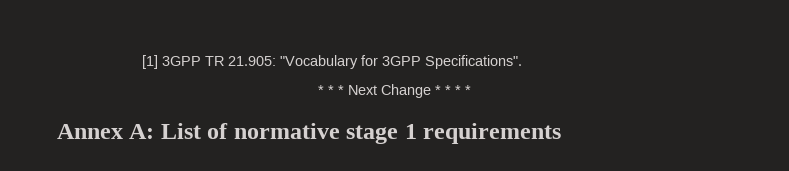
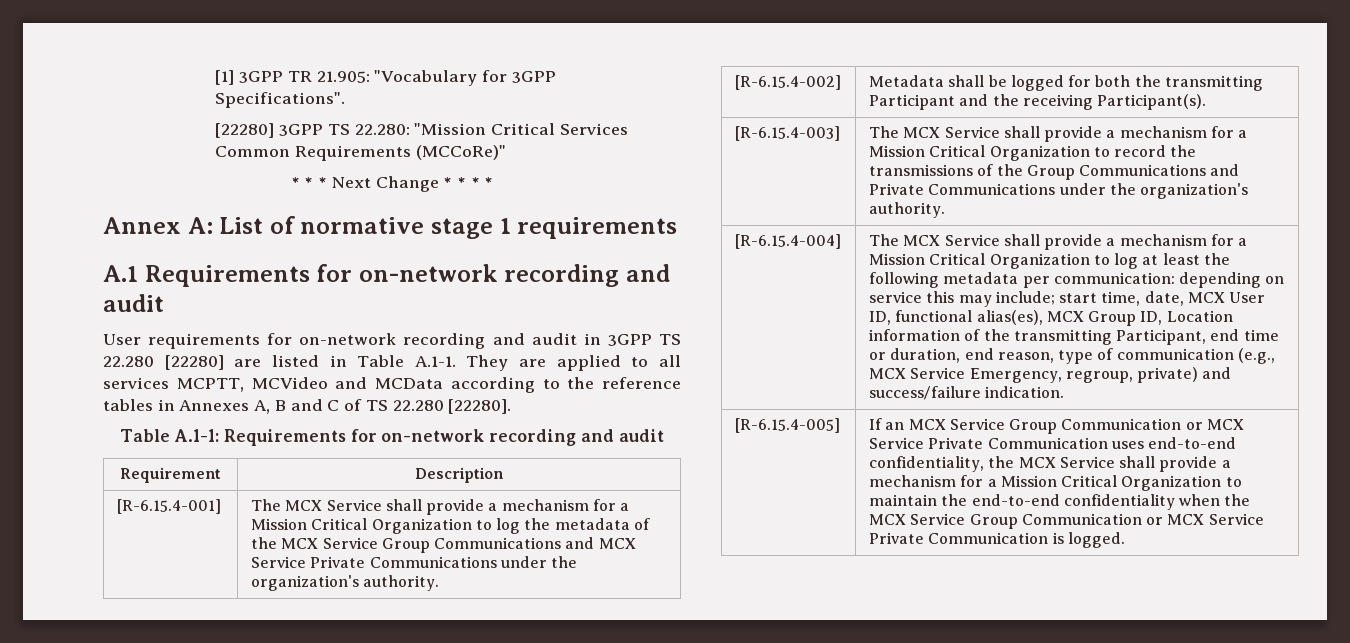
+ [22280] 3GPP TS 22.280: "Mission Critical Services Common Requirements (MCCoRe)"
+ A.1 Requirements for on-network recording and audit
+ User requirements for on-network recording and audit in 3GPP TS 22.280 [22280] are listed in Table A.1-1. They are applied to all services MCPTT, MCVideo and MCData according to the reference tables in Annexes A, B and C of TS 22.280 [22280].
+ Table A.1-1: Requirements for on-network recording and audit
+ Requirement | Description
+ [R-6.15.4-001] | The MCX Service shall provide a mechanism for a Mission Critical Organization to log the metadata of the MCX Service Group Communications and MCX Service Private Communications under the organization's authority.
+ [R-6.15.4-002] | Metadata shall be logged for both the transmitting Participant and the receiving Participant(s).
+ [R-6.15.4-003] | The MCX Service shall provide a mechanism for a Mission Critical Organization to record the transmissions of the Group Communications and Private Communications under the organization's authority.
+ [R-6.15.4-004] | The MCX Service shall provide a mechanism for a Mission Critical Organization to log at least the following metadata per communication: depending on service this may include; start time, date, MCX User ID, functional alias(es), MCX Group ID, Location information of the transmitting Participant, end time or duration, end reason, type of communication (e.g., MCX Service Emergency, regroup, private) and success/failure indication.
+ [R-6.15.4-005] | If an MCX Service Group Communication or MCX Service Private Communication uses end-to-end confidentiality, the MCX Service shall provide a mechanism for a Mission Critical Organization to maintain the end-to-end confidentiality when the MCX Service Group Communication or MCX Service Private Communication is logged.

